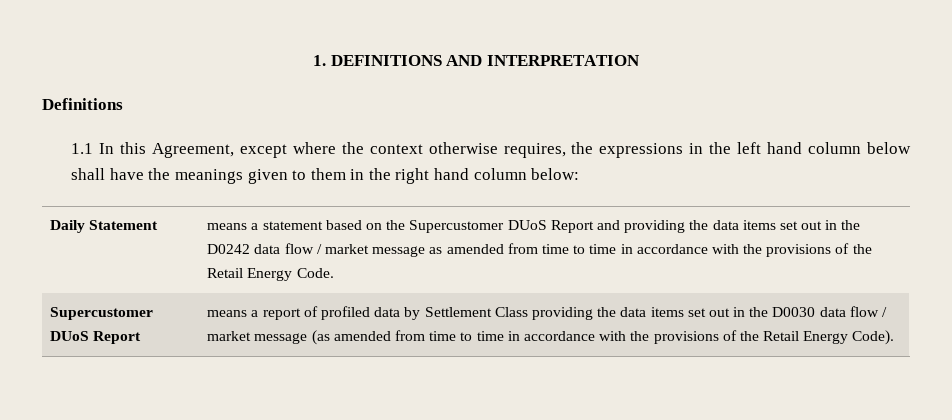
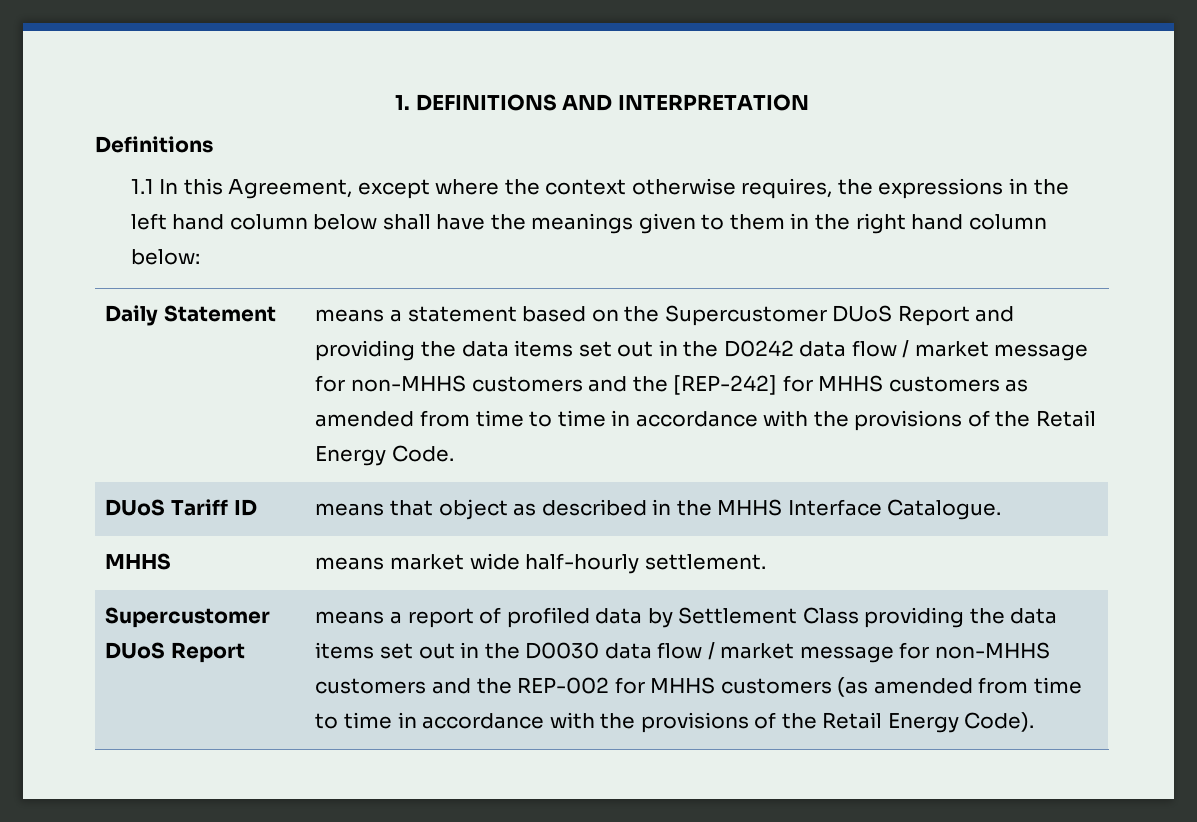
- means a statement based on the Supercustomer DUoS Report and providing the data items set out in the D0242 data flow / market message as amended from time to time in accordance with the provisions of the Retail Energy Code.
+ means a statement based on the Supercustomer DUoS Report and providing the data items set out in the D0242 data flow / market message for non-MHHS customers and the [REP-242] for MHHS customers as amended from time to time in accordance with the provisions of the Retail Energy Code.
+ DUoS Tariff ID | means that object as described in the MHHS Interface Catalogue.
+ MHHS | means market wide half-hourly settlement.
- means a report of profiled data by Settlement Class providing the data items set out in the D0030 data flow / market message (as amended from time to time in accordance with the provisions of the Retail Energy Code).
+ means a report of profiled data by Settlement Class providing the data items set out in the D0030 data flow / market message for non-MHHS customers and the REP-002 for MHHS customers (as amended from time to time in accordance with the provisions of the Retail Energy Code).

